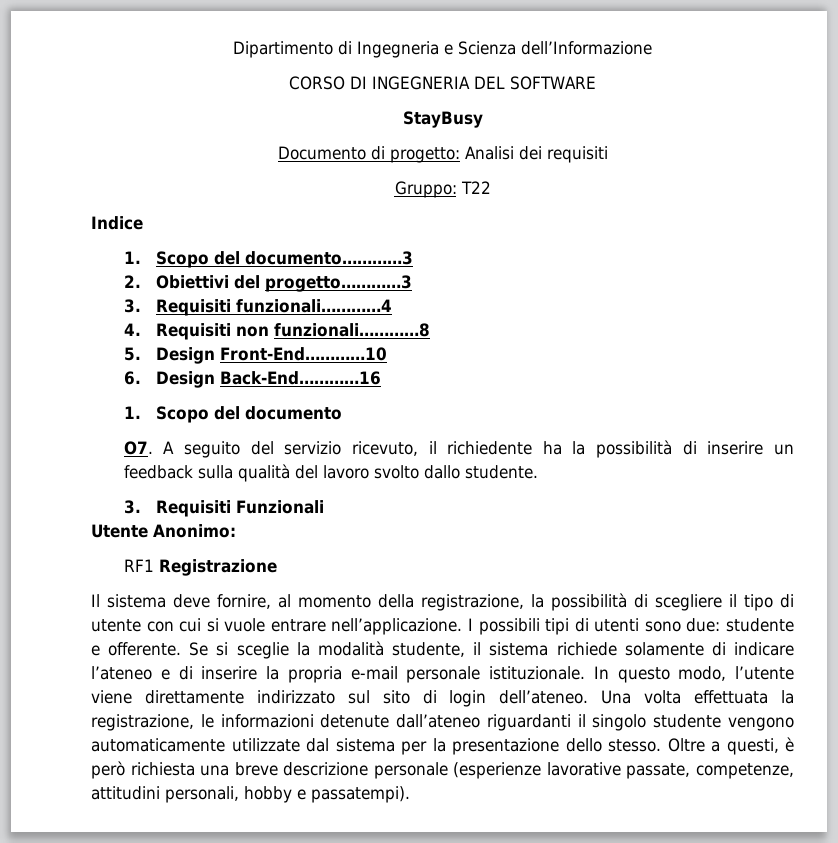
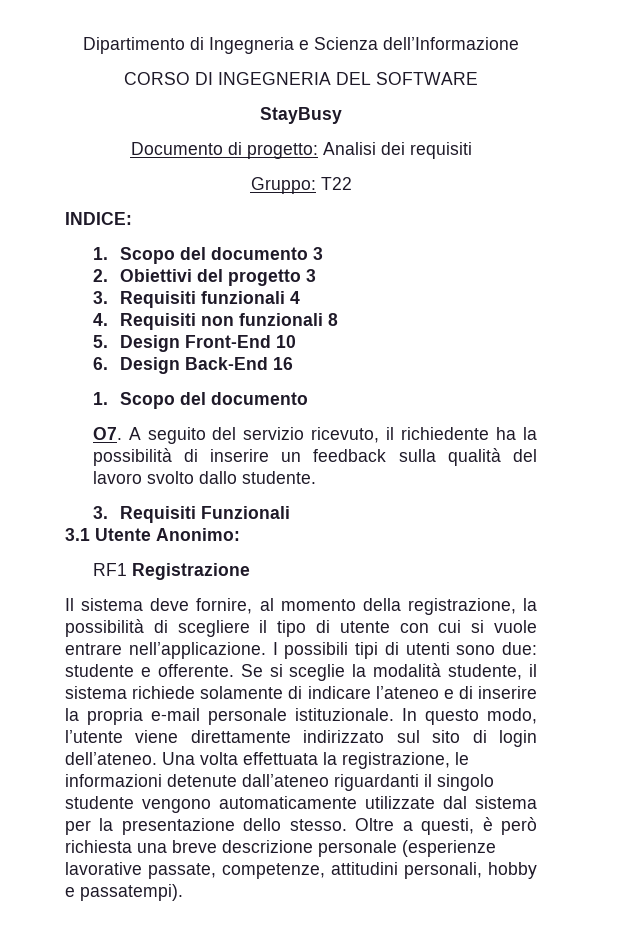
- Indice
- 1. Scopo del documento…………3
+ INDICE:
+ 1. Scopo del documento 3
- 2. Obiettivi del progetto…………3
- 3. Requisiti funzionali…………4
+ 2. Obiettivi del progetto 3
+ 3. Requisiti funzionali 4
- 4. Requisiti non funzionali…………8
+ 4. Requisiti non funzionali 8
- 5. Design Front-End…………10
+ 5. Design Front-End 10
- 6. Design Back-End…………16
+ 6. Design Back-End 16
- Utente Anonimo:
+ 3.1 Utente Anonimo:

